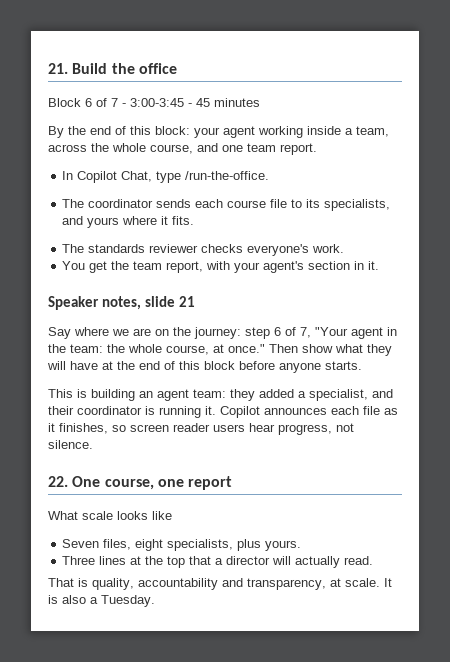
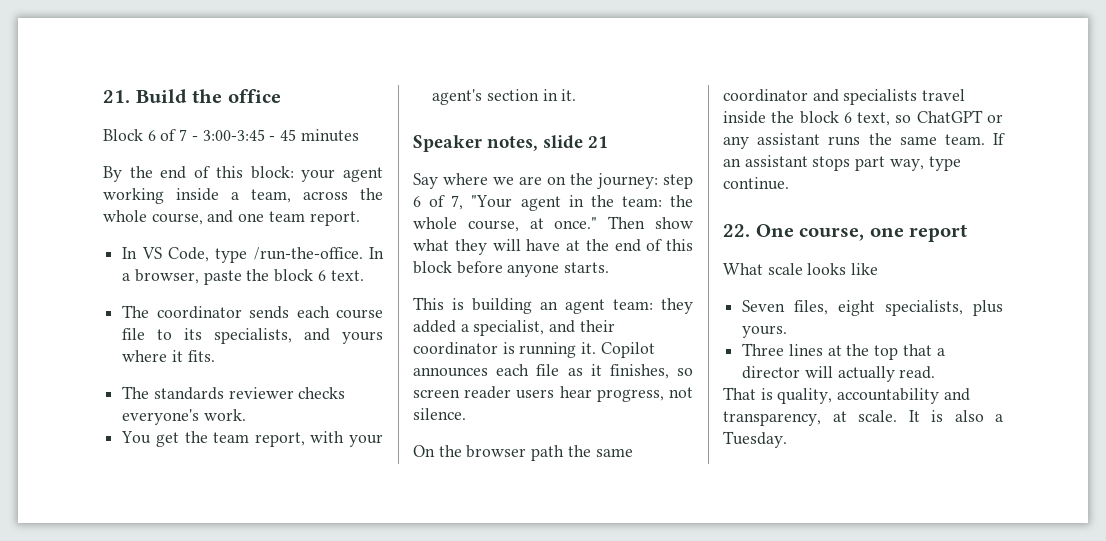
- In Copilot Chat, type /run-the-office.
+ In VS Code, type /run-the-office. In a browser, paste the block 6 text.
+ On the browser path the same coordinator and specialists travel inside the block 6 text, so ChatGPT or any assistant runs the same team. If an assistant stops part way, type continue.

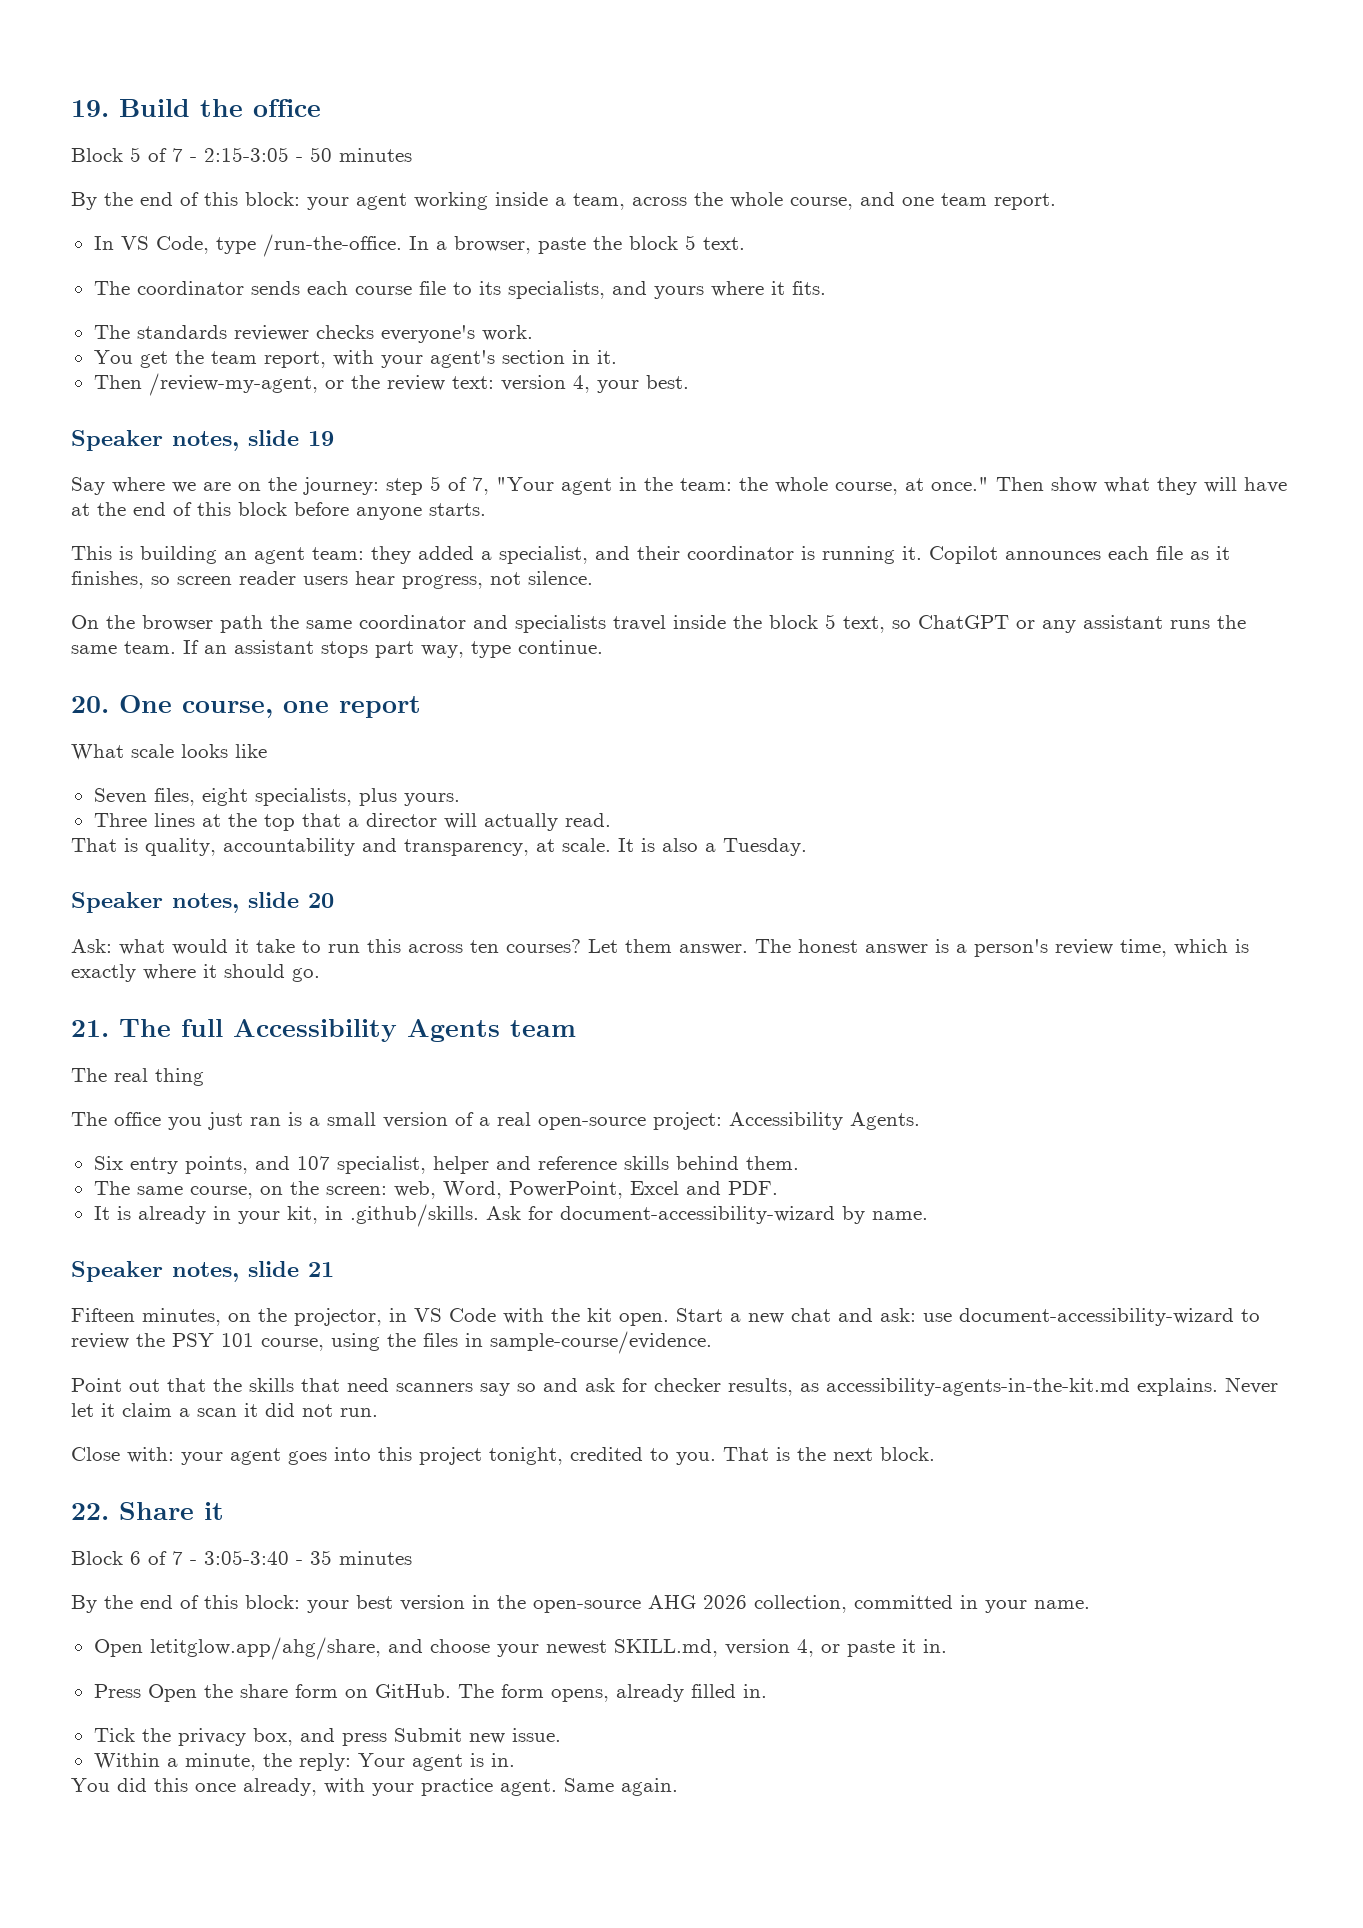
- 21. Build the office
+ 19. Build the office
- Block 6 of 7 - 3:00-3:45 - 45 minutes
+ Block 5 of 7 - 2:15-3:05 - 50 minutes
- In a browser, paste the block 6 text.
+ In a browser, paste the block 5 text.
- Speaker notes, slide 21
+ Then /review-my-agent, or the review text: version 4, your best.
+ Speaker notes, slide 19
- Say where we are on the journey: step 6 of 7, "Your agent in the team: the whole course, at once."
+ Say where we are on the journey: step 5 of 7, "Your agent in the team: the whole course, at once."
- On the browser path the same coordinator and specialists travel inside the block 6 text, so ChatGPT or any assistant runs the same team.
+ On the browser path the same coordinator and specialists travel inside the block 5 text, so ChatGPT or any assistant runs the same team.
- 22. One course, one report
+ 20. One course, one report
+ Speaker notes, slide 20
+ Ask: what would it take to run this across ten courses? Let them answer. The honest answer is a person's review time, which is exactly where it should go.
+ 21. The full Accessibility Agents team
+ The real thing
+ The office you just ran is a small version of a real open-source project: Accessibility Agents.
+ Six entry points, and 107 specialist, helper and reference skills behind them.
+ The same course, on the screen: web, Word, PowerPoint, Excel and PDF.
+ It is already in your kit, in .github/skills. Ask for document-accessibility-wizard by name.
+ Speaker notes, slide 21
+ Fifteen minutes, on the projector, in VS Code with the kit open. Start a new chat and ask: use document-accessibility-wizard to review the PSY 101 course, using the files in sample-course/evidence.
+ Point out that the skills that need scanners say so and ask for checker results, as accessibility-agents-in-the-kit.md explains. Never let it claim a scan it did not run.
+ Close with: your agent goes into this project tonight, credited to you. That is the next block.
+ 22. Share it
+ Block 6 of 7 - 3:05-3:40 - 35 minutes
+ By the end of this block: your best version in the open-source AHG 2026 collection, committed in your name.
+ Open letitglow.app/ahg/share, and choose your newest SKILL.md, version 4, or paste it in.
+ Press Open the share form on GitHub. The form opens, already filled in.
+ Tick the privacy box, and press Submit new issue.
+ Within a minute, the reply: Your agent is in.
+ You did this once already, with your practice agent. Same again.

